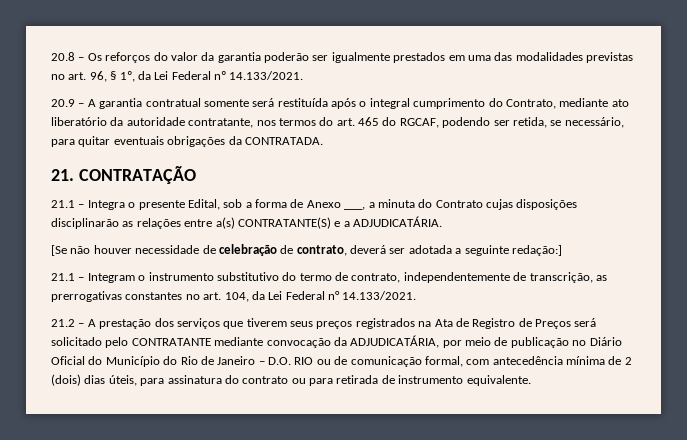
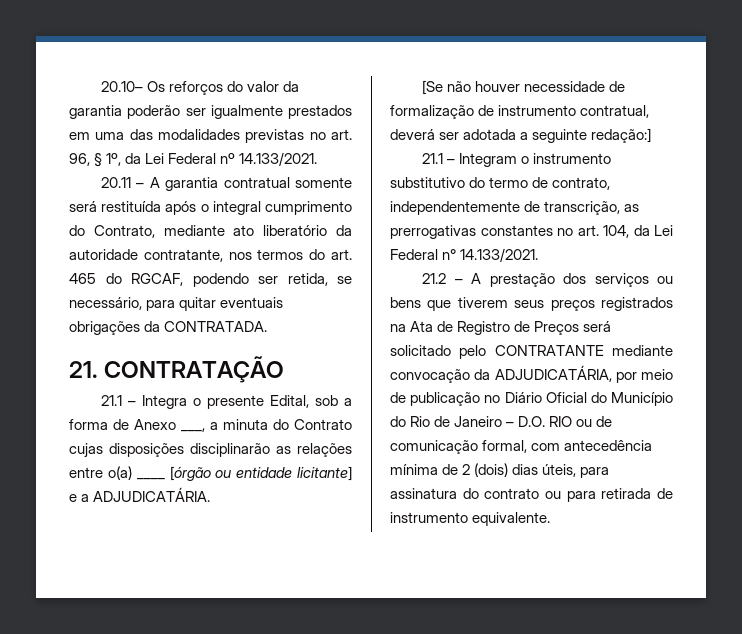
- 20.8 – Os reforços do valor da garantia poderão ser igualmente prestados em uma das modalidades previstas no art. 96, § 1º, da Lei Federal nº 14.133/2021.
+ 20.10– Os reforços do valor da garantia poderão ser igualmente prestados em uma das modalidades previstas no art. 96, § 1º, da Lei Federal nº 14.133/2021.
- 20.9 – A garantia contratual somente será restituída após o integral cumprimento do Contrato, mediante ato liberatório da autoridade contratante, nos termos do art. 465 do RGCAF, podendo ser retida, se necessário, para quitar eventuais obrigações da CONTRATADA.
+ 20.11 – A garantia contratual somente será restituída após o integral cumprimento do Contrato, mediante ato liberatório da autoridade contratante, nos termos do art. 465 do RGCAF, podendo ser retida, se necessário, para quitar eventuais obrigações da CONTRATADA.
- 21.1 – Integra o presente Edital, sob a forma de Anexo ___, a minuta do Contrato cujas disposições disciplinarão as relações entre a(s) CONTRATANTE(S) e a ADJUDICATÁRIA.
+ 21.1 – Integra o presente Edital, sob a forma de Anexo ___, a minuta do Contrato cujas disposições disciplinarão as relações entre o(a) ____ [órgão ou entidade licitante] e a ADJUDICATÁRIA.
- [Se não houver necessidade de celebração de contrato, deverá ser adotada a seguinte redação:]
+ [Se não houver necessidade de formalização de instrumento contratual, deverá ser adotada a seguinte redação:]
- 21.2 – A prestação dos serviços que tiverem seus preços registrados na Ata de Registro de Preços será solicitado pelo CONTRATANTE mediante convocação da ADJUDICATÁRIA, por meio de publicação no Diário Oficial do Município do Rio de Janeiro – D.O. RIO ou de comunicação formal, com antecedência mínima de 2 (dois) dias úteis, para assinatura do contrato ou para retirada de instrumento equivalente.
+ 21.2 – A prestação dos serviços ou bens que tiverem seus preços registrados na Ata de Registro de Preços será solicitado pelo CONTRATANTE mediante convocação da ADJUDICATÁRIA, por meio de publicação no Diário Oficial do Município do Rio de Janeiro – D.O. RIO ou de comunicação formal, com antecedência mínima de 2 (dois) dias úteis, para assinatura do contrato ou para retirada de instrumento equivalente.

